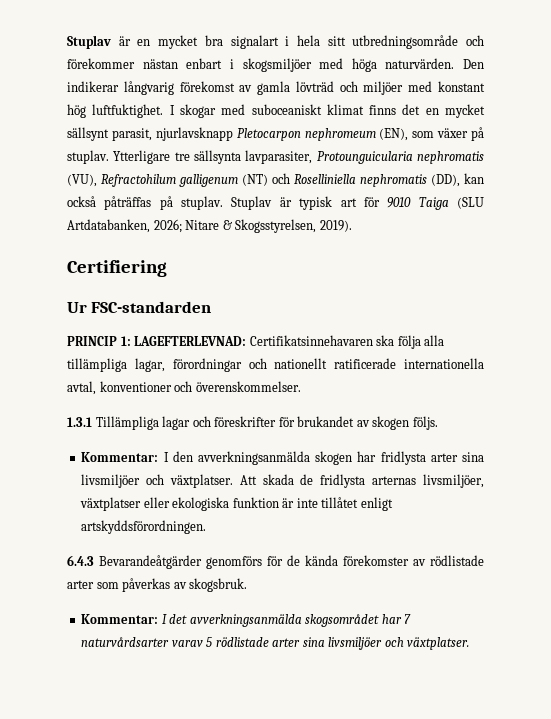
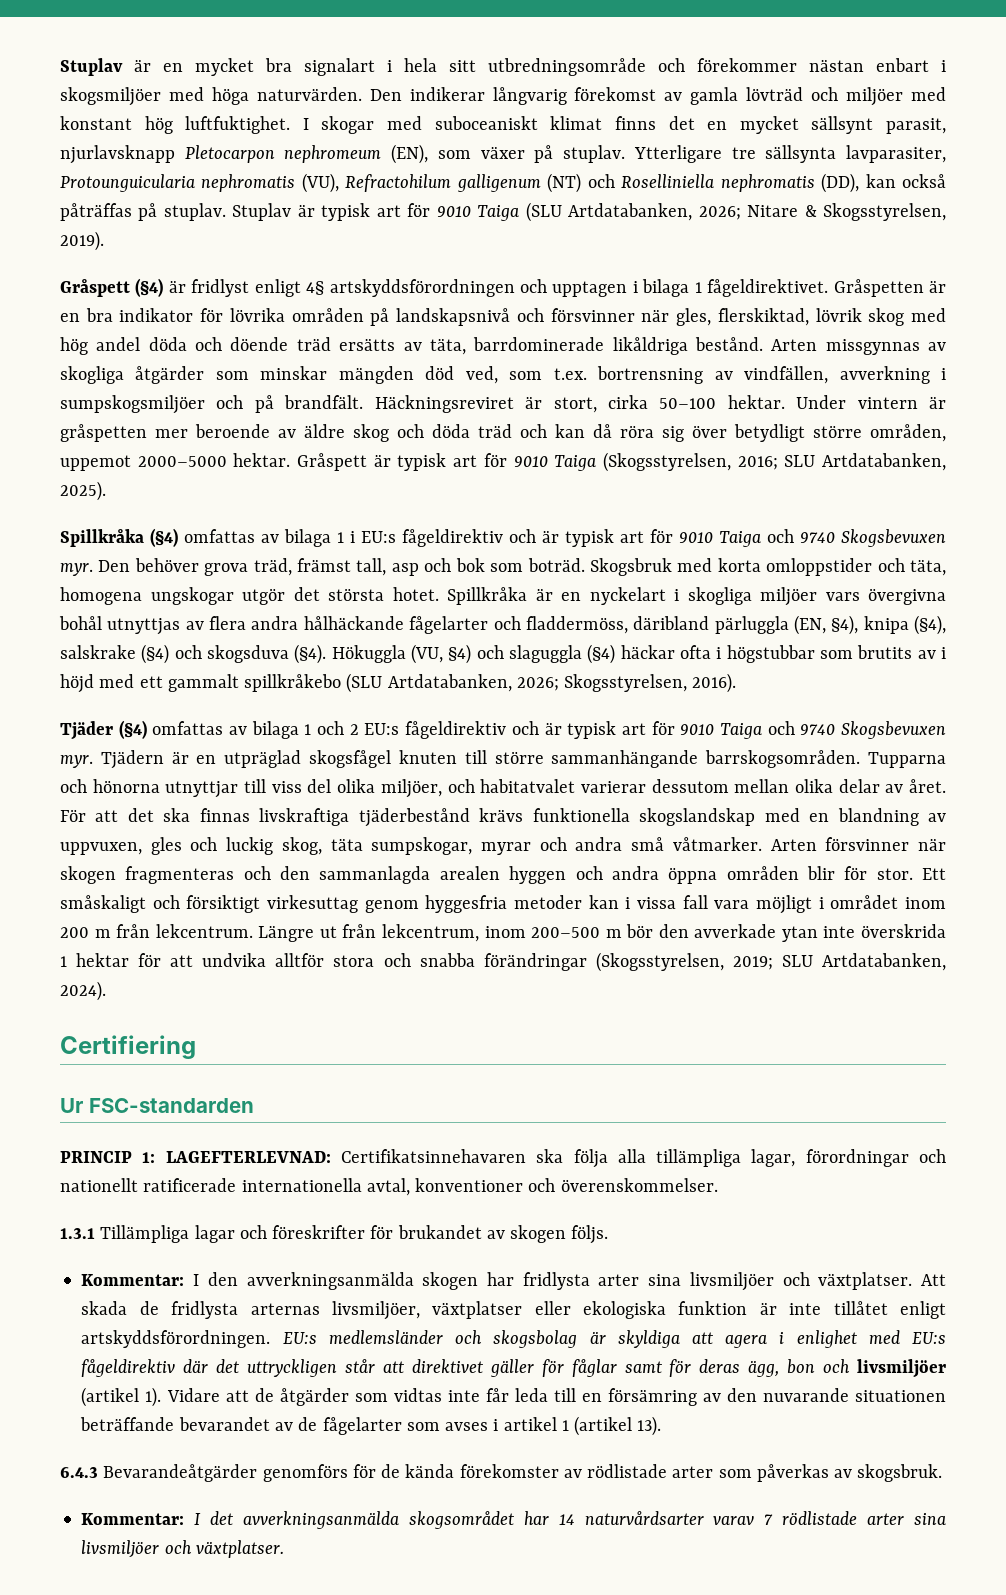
+ Gråspett (§4) är fridlyst enligt 4§ artskyddsförordningen och upptagen i bilaga 1 fågeldirektivet. Gråspetten är en bra indikator för lövrika områden på landskapsnivå och försvinner när gles, flerskiktad, lövrik skog med hög andel döda och döende träd ersätts av täta, barrdominerade likåldriga bestånd. Arten missgynnas av skogliga åtgärder som minskar mängden död ved, som t.ex. bortrensning av vindfällen, avverkning i sumpskogsmiljöer och på brandfält. Häckningsreviret är stort, cirka 50–100 hektar. Under vintern är gråspetten mer beroende av äldre skog och döda träd och kan då röra sig över betydligt större områden, uppemot 2000–5000 hektar. Gråspett är typisk art för 9010 Taiga (Skogsstyrelsen, 2016; SLU Artdatabanken, 2025).
+ Spillkråka (§4) omfattas av bilaga 1 i EU:s fågeldirektiv och är typisk art för 9010 Taiga och 9740 Skogsbevuxen myr. Den behöver grova träd, främst tall, asp och bok som boträd. Skogsbruk med korta omloppstider och täta, homogena ungskogar utgör det största hotet. Spillkråka är en nyckelart i skogliga miljöer vars övergivna bohål utnyttjas av flera andra hålhäckande fågelarter och fladdermöss, däribland pärluggla (EN, §4), knipa (§4), salskrake (§4) och skogsduva (§4). Hökuggla (VU, §4) och slaguggla (§4) häckar ofta i högstubbar som brutits av i höjd med ett gammalt spillkråkebo (SLU Artdatabanken, 2026; Skogsstyrelsen, 2016).
+ Tjäder (§4) omfattas av bilaga 1 och 2 EU:s fågeldirektiv och är typisk art för 9010 Taiga och 9740 Skogsbevuxen myr. Tjädern är en utpräglad skogsfågel knuten till större sammanhängande barrskogsområden. Tupparna och hönorna utnyttjar till viss del olika miljöer, och habitatvalet varierar dessutom mellan olika delar av året. För att det ska finnas livskraftiga tjäderbestånd krävs funktionella skogslandskap med en blandning av uppvuxen, gles och luckig skog, täta sumpskogar, myrar och andra små våtmarker. Arten försvinner när skogen fragmenteras och den sammanlagda arealen hyggen och andra öppna områden blir för stor. Ett småskaligt och försiktigt virkesuttag genom hyggesfria metoder kan i vissa fall vara möjligt i området inom 200 m från lekcentrum. Längre ut från lekcentrum, inom 200–500 m bör den avverkade ytan inte överskrida 1 hektar för att undvika alltför stora och snabba förändringar (Skogsstyrelsen, 2019; SLU Artdatabanken, 2024).
+ EU:s medlemsländer och skogsbolag är skyldiga att agera i enlighet med EU:s fågeldirektiv där det uttryckligen står att direktivet gäller för fåglar samt för deras ägg, bon och livsmiljöer (artikel 1). Vidare att de åtgärder som vidtas inte får leda till en försämring av den nuvarande situationen beträffande bevarandet av de fågelarter som avses i artikel 1 (artikel 13).
- Kommentar: I det avverkningsanmälda skogsområdet har 7 naturvårdsarter varav 5 rödlistade arter sina livsmiljöer och växtplatser.
+ Kommentar: I det avverkningsanmälda skogsområdet har 14 naturvårdsarter varav 7 rödlistade arter sina livsmiljöer och växtplatser.

